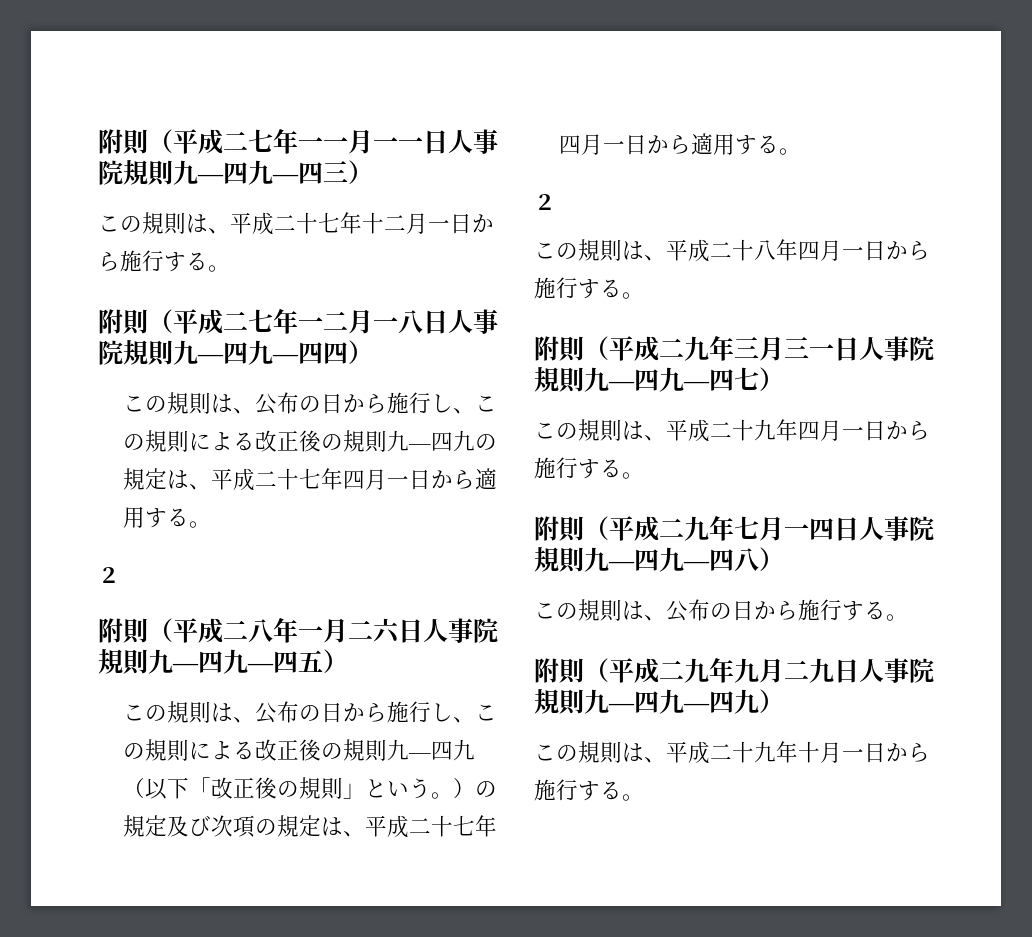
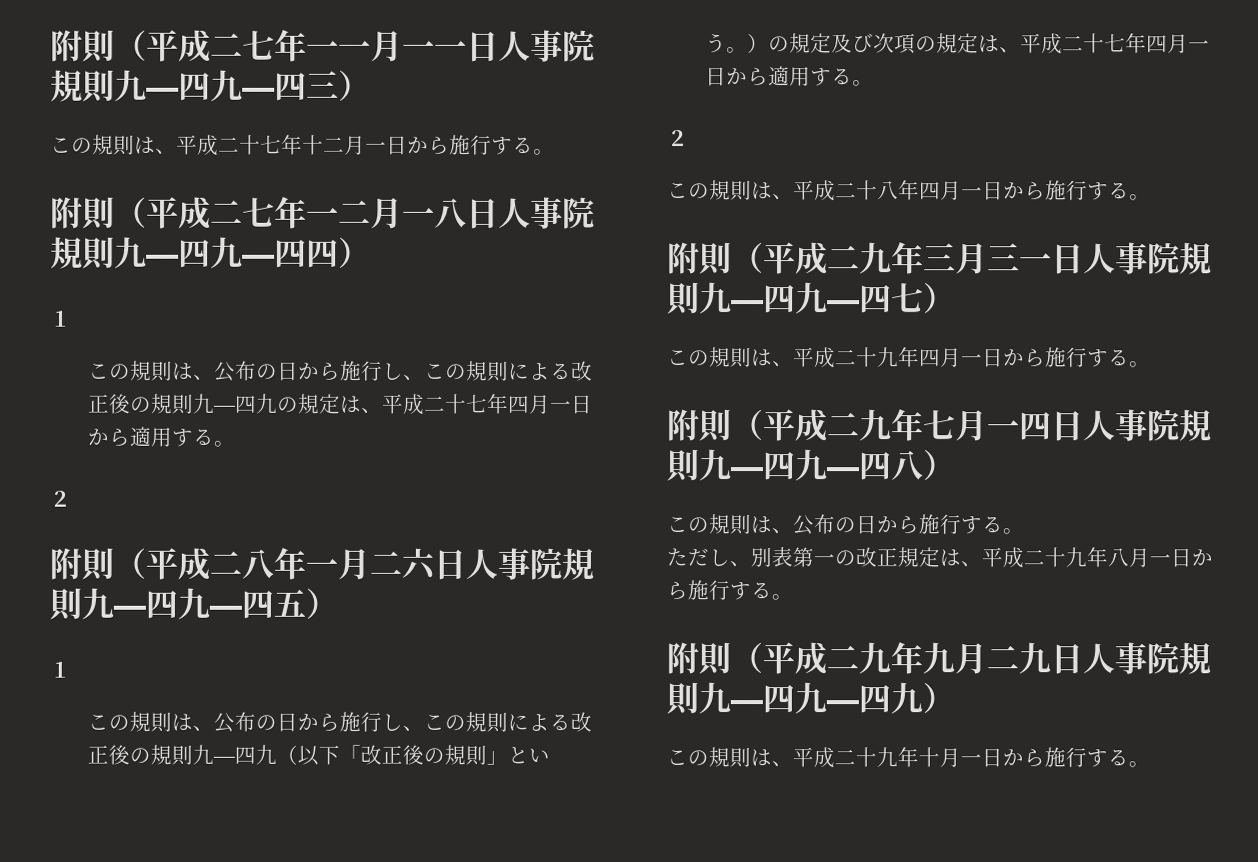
  附則（平成二七年一二月一八日人事院規則九―四九―四四）
+ １
  附則（平成二八年一月二六日人事院規則九―四九―四五）
+ １
+ ただし、別表第一の改正規定は、平成二十九年八月一日から施行する。

